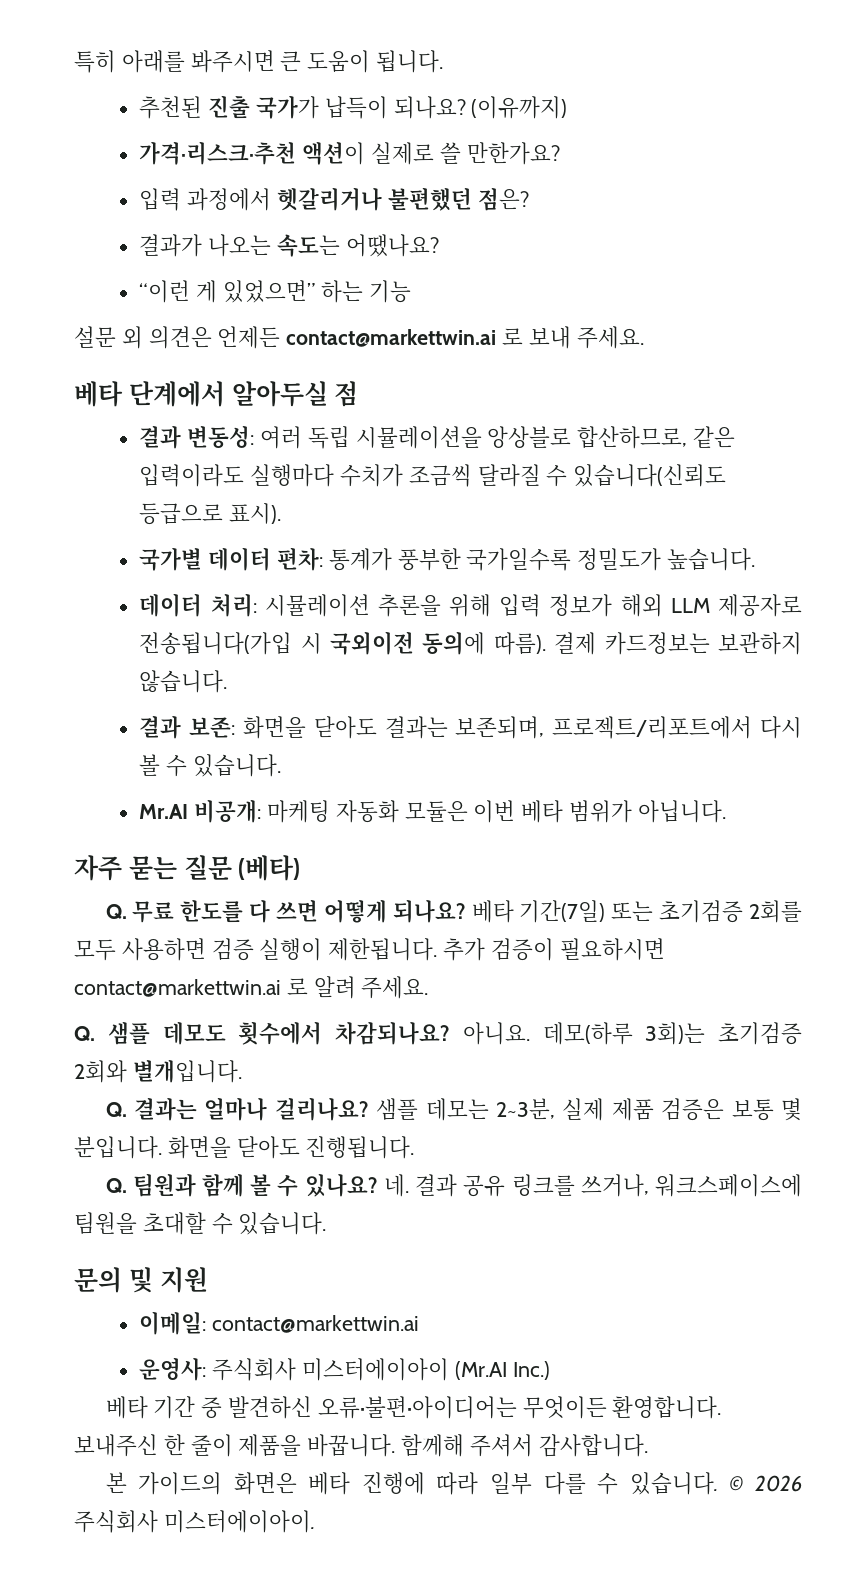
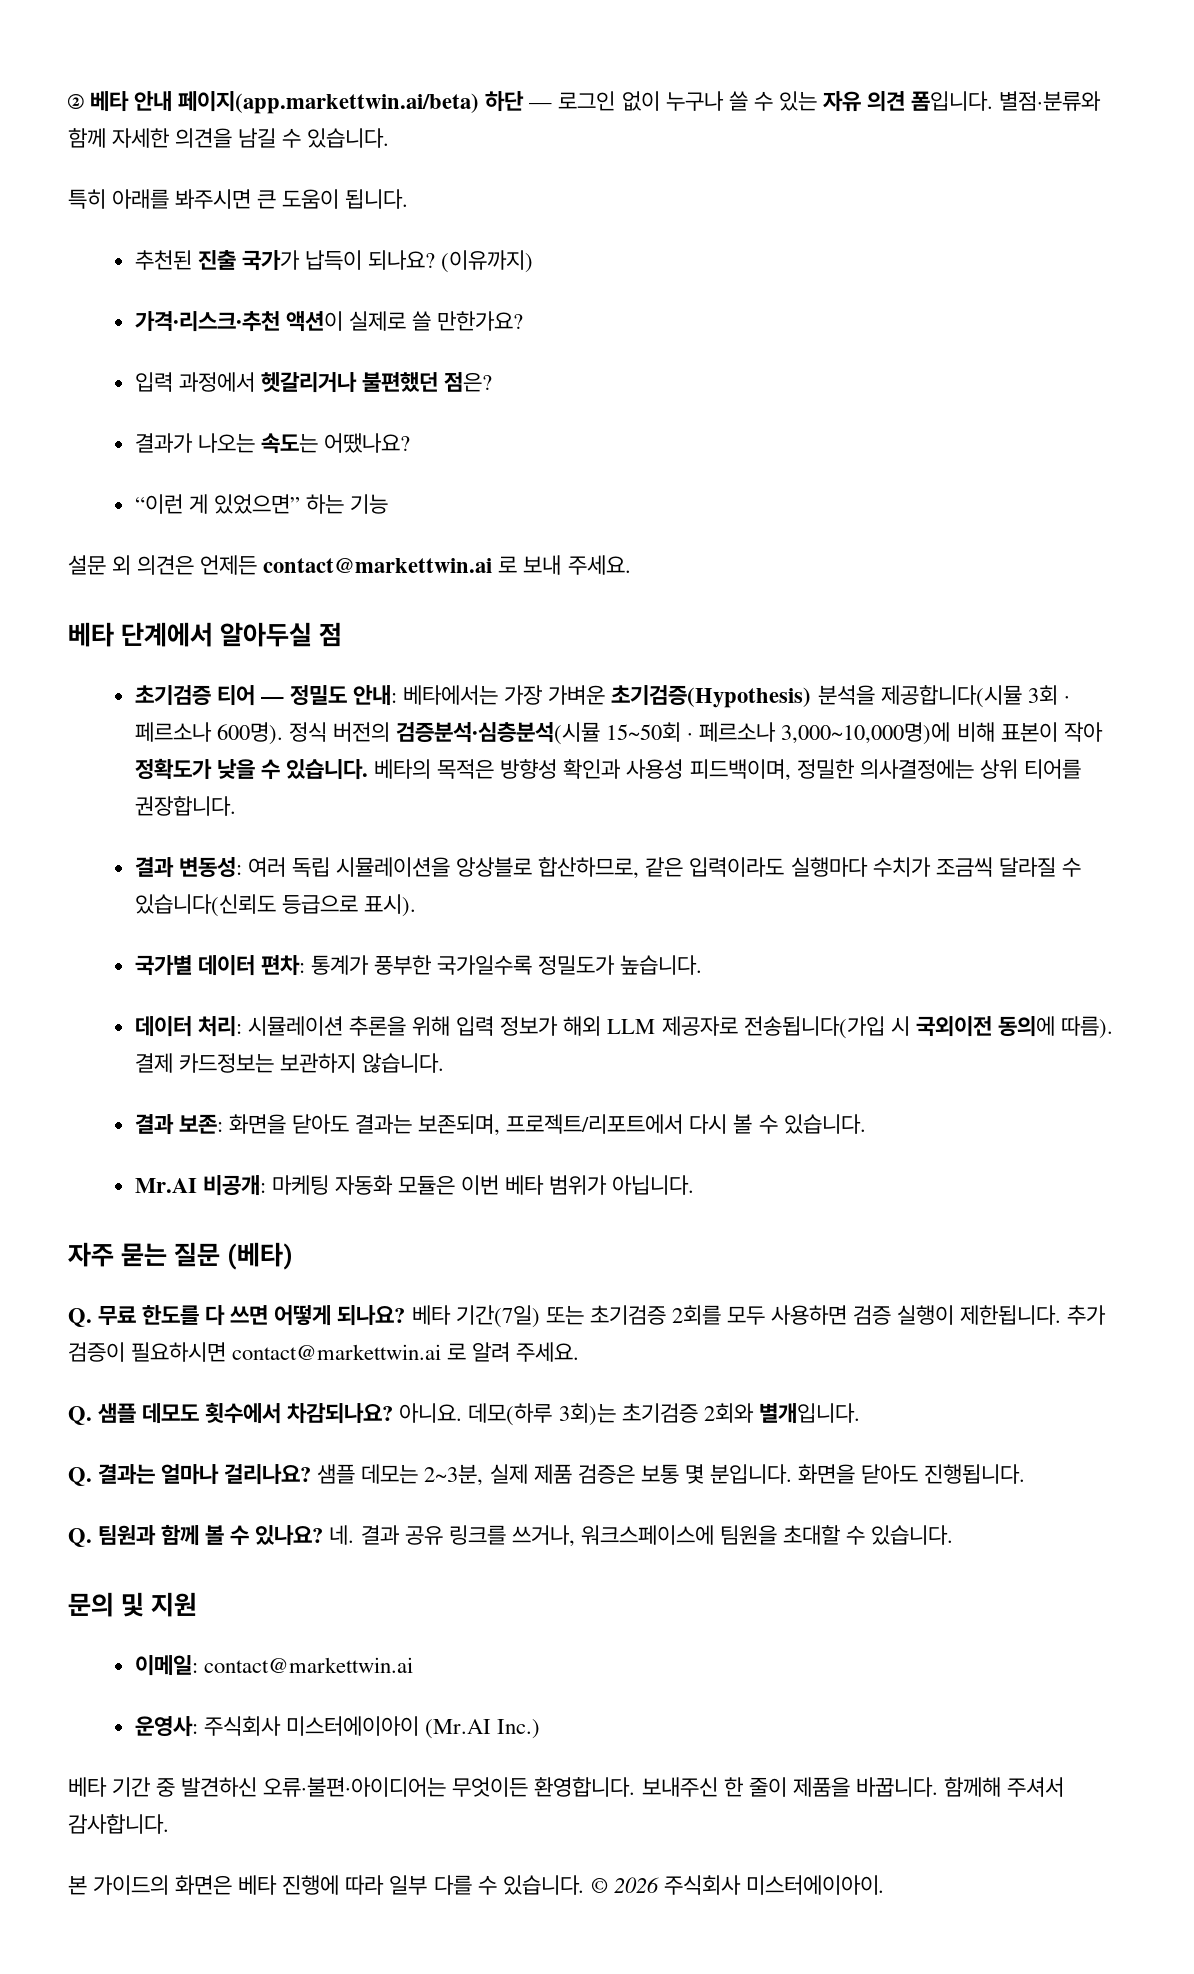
+ ② 베타 안내 페이지(app.markettwin.ai/beta) 하단 — 로그인 없이 누구나 쓸 수 있는 자유 의견 폼입니다. 별점·분류와 함께 자세한 의견을 남길 수 있습니다.
+ 초기검증 티어 — 정밀도 안내: 베타에서는 가장 가벼운 초기검증(Hypothesis) 분석을 제공합니다(시뮬 3회 · 페르소나 600명). 정식 버전의 검증분석·심층분석(시뮬 15~50회 · 페르소나 3,000~10,000명)에 비해 표본이 작아 정확도가 낮을 수 있습니다. 베타의 목적은 방향성 확인과 사용성 피드백이며, 정밀한 의사결정에는 상위 티어를 권장합니다.

